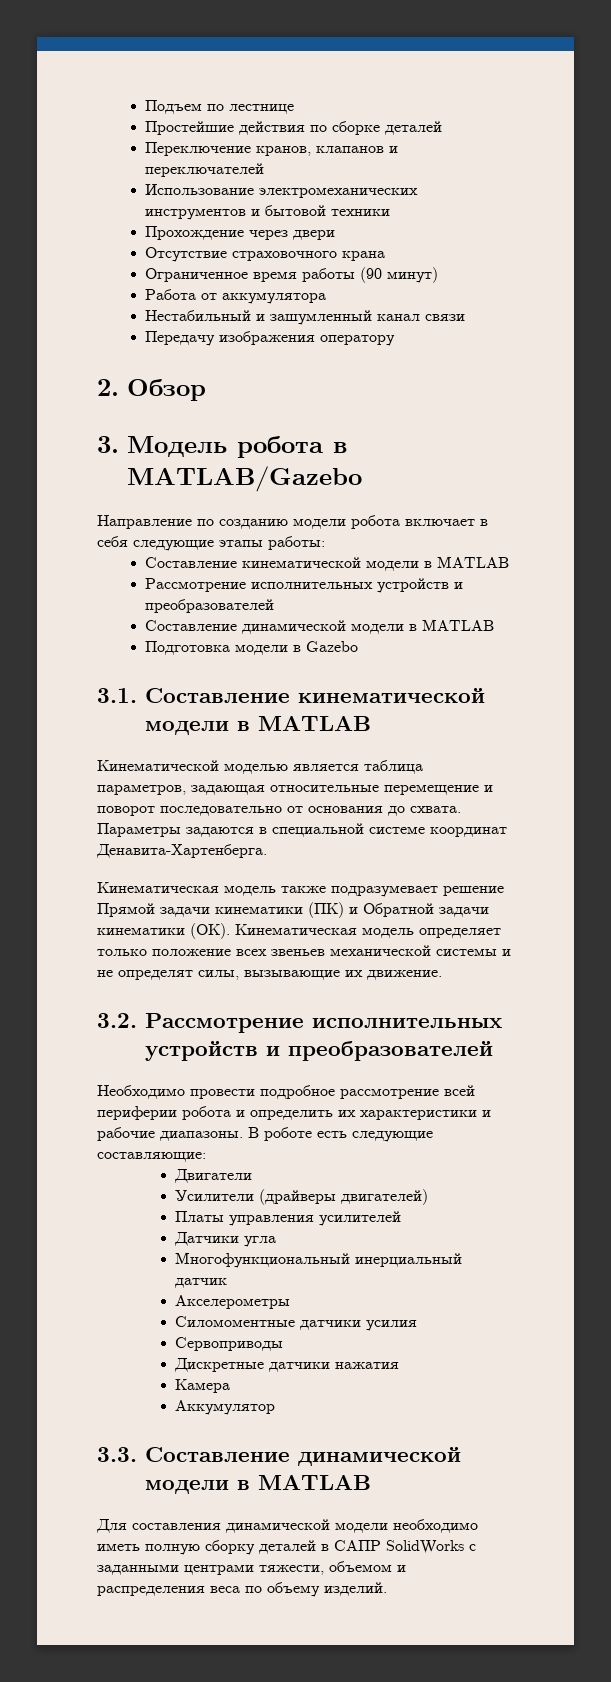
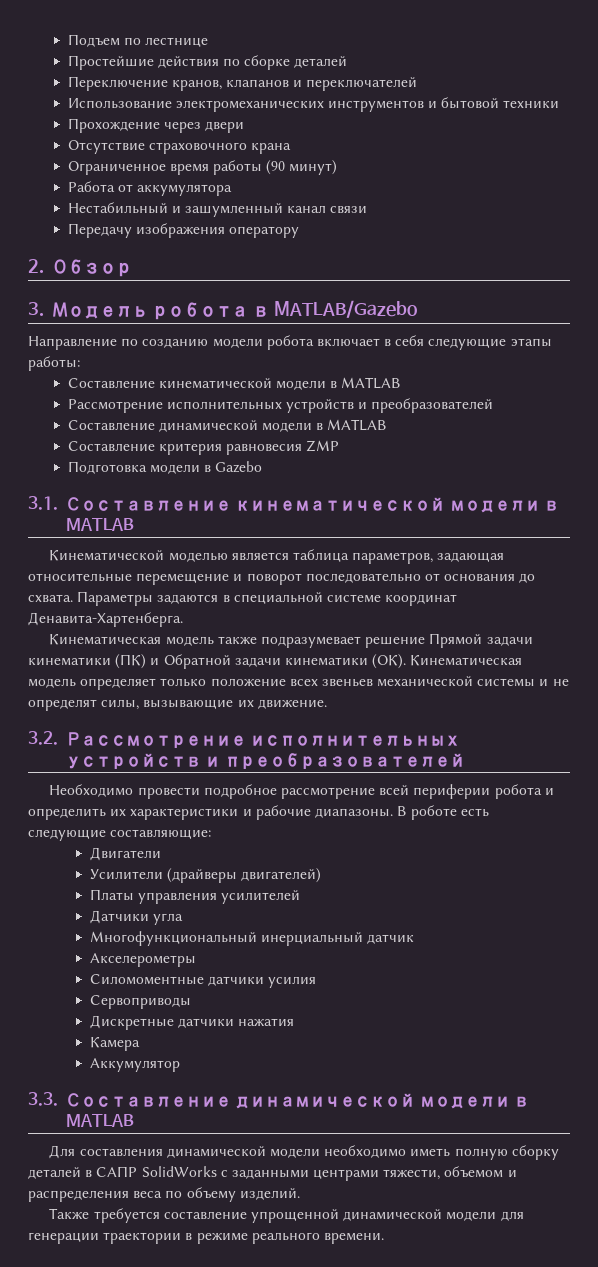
+ Составление критерия равновесия ZMP
+ Также требуется составление упрощенной динамической модели для генерации траектории в режиме реального времени.

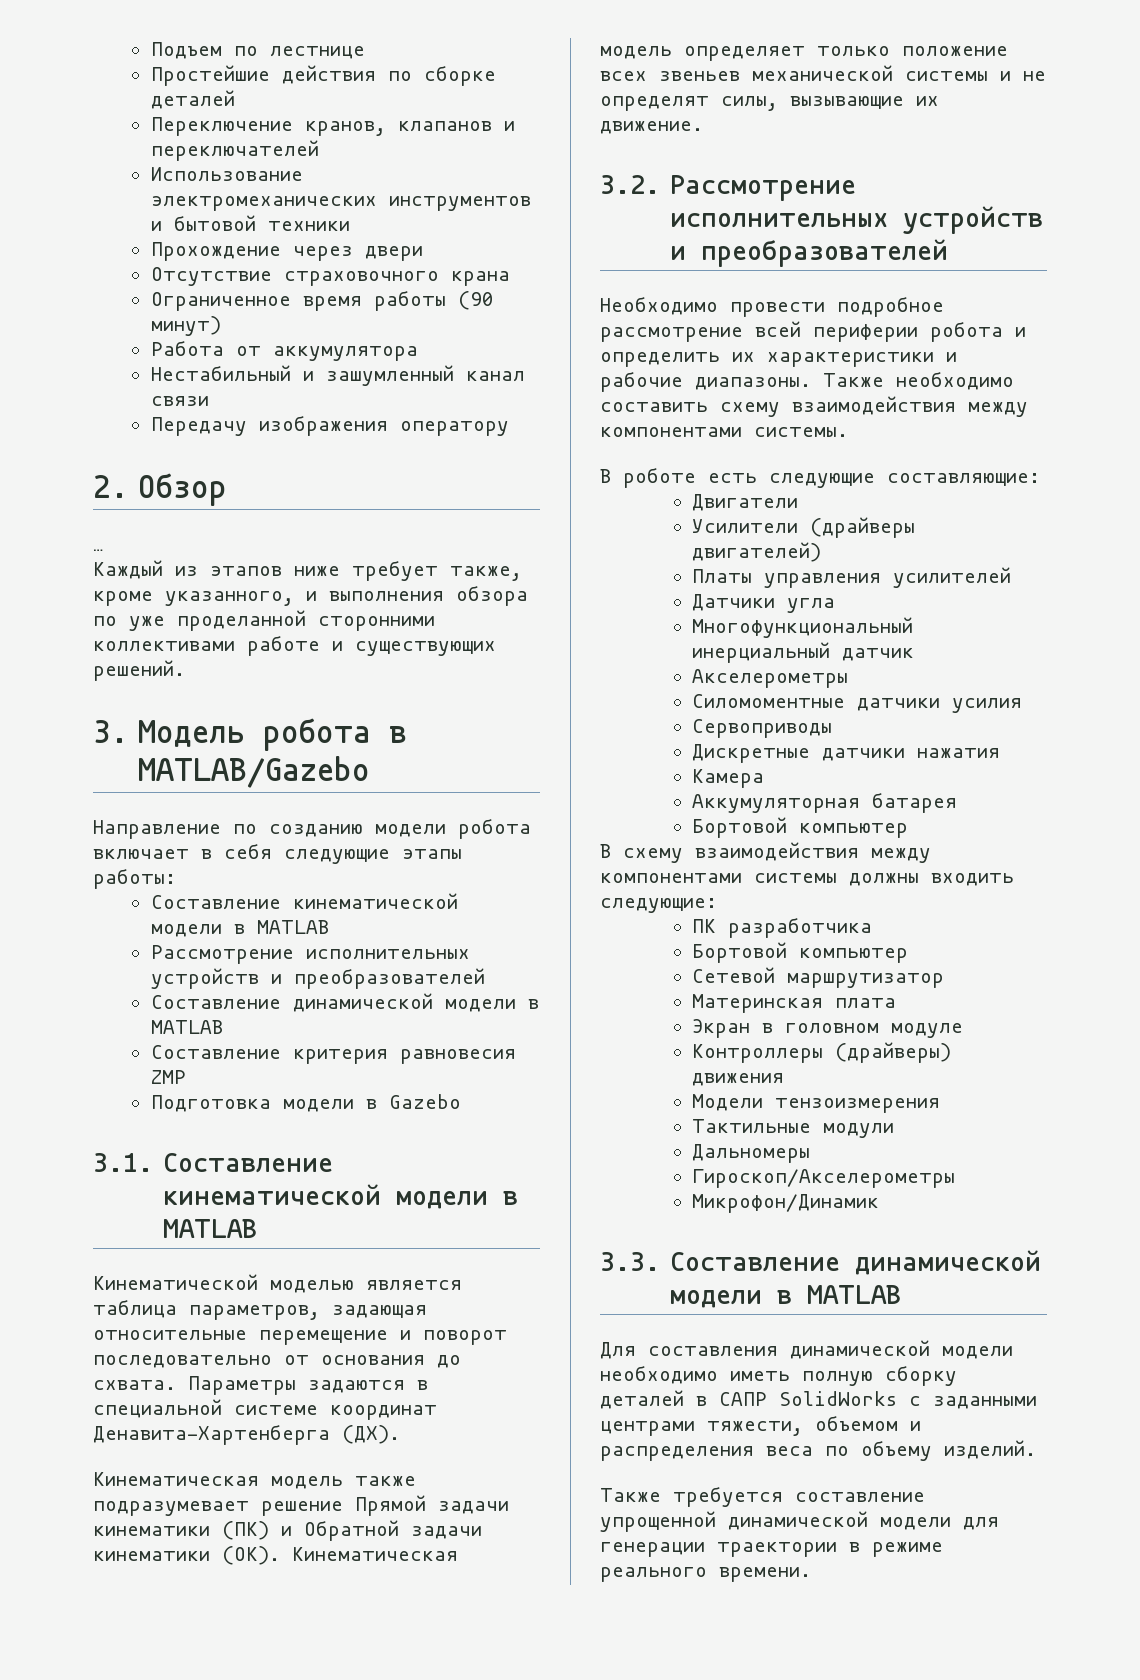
+ …
+ Каждый из этапов ниже требует также, кроме указанного, и выполнения обзора по уже проделанной сторонними коллективами работе и существующих решений.
- Параметры задаются в специальной системе координат Денавита-Хартенберга.
+ Параметры задаются в специальной системе координат Денавита-Хартенберга (ДХ).
- Необходимо провести подробное рассмотрение всей периферии робота и определить их характеристики и рабочие диапазоны. В роботе есть следующие составляющие:
+ Необходимо провести подробное рассмотрение всей периферии робота и определить их характеристики и рабочие диапазоны. Также необходимо составить схему взаимодействия между компонентами системы.
+ В роботе есть следующие составляющие:
- Аккумулятор
+ Аккумуляторная батарея
+ Бортовой компьютер
+ В схему взаимодействия между компонентами системы должны входить следующие:
+ ПК разработчика
+ Бортовой компьютер
+ Сетевой маршрутизатор
+ Материнская плата
+ Экран в головном модуле
+ Контроллеры (драйверы) движения
+ Модели тензоизмерения
+ Тактильные модули
+ Дальномеры
+ Гироскоп/Акселерометры
+ Микрофон/Динамик

